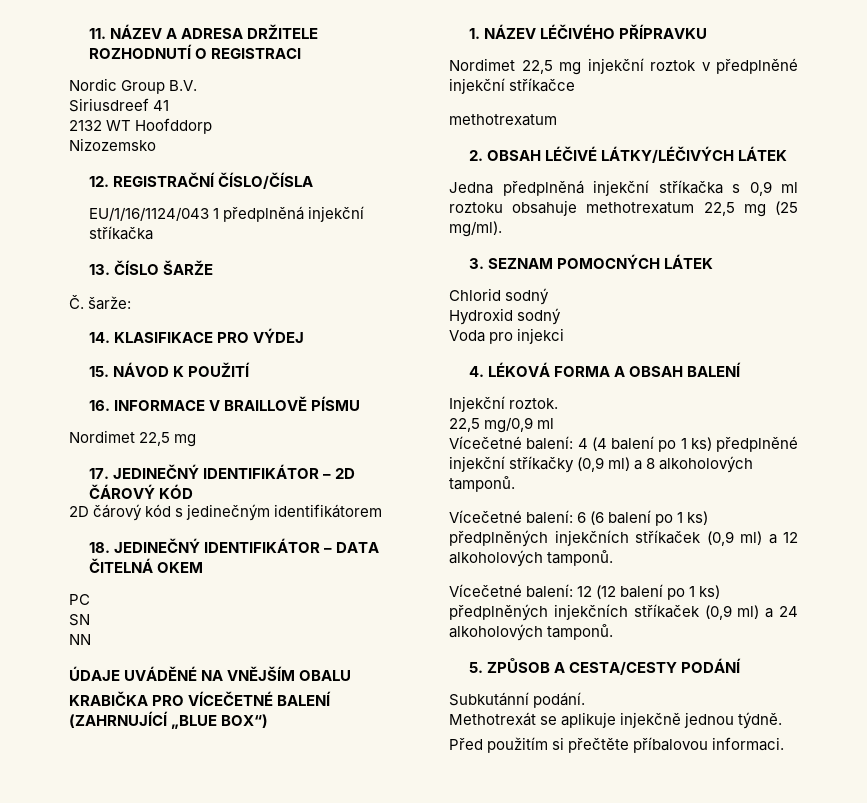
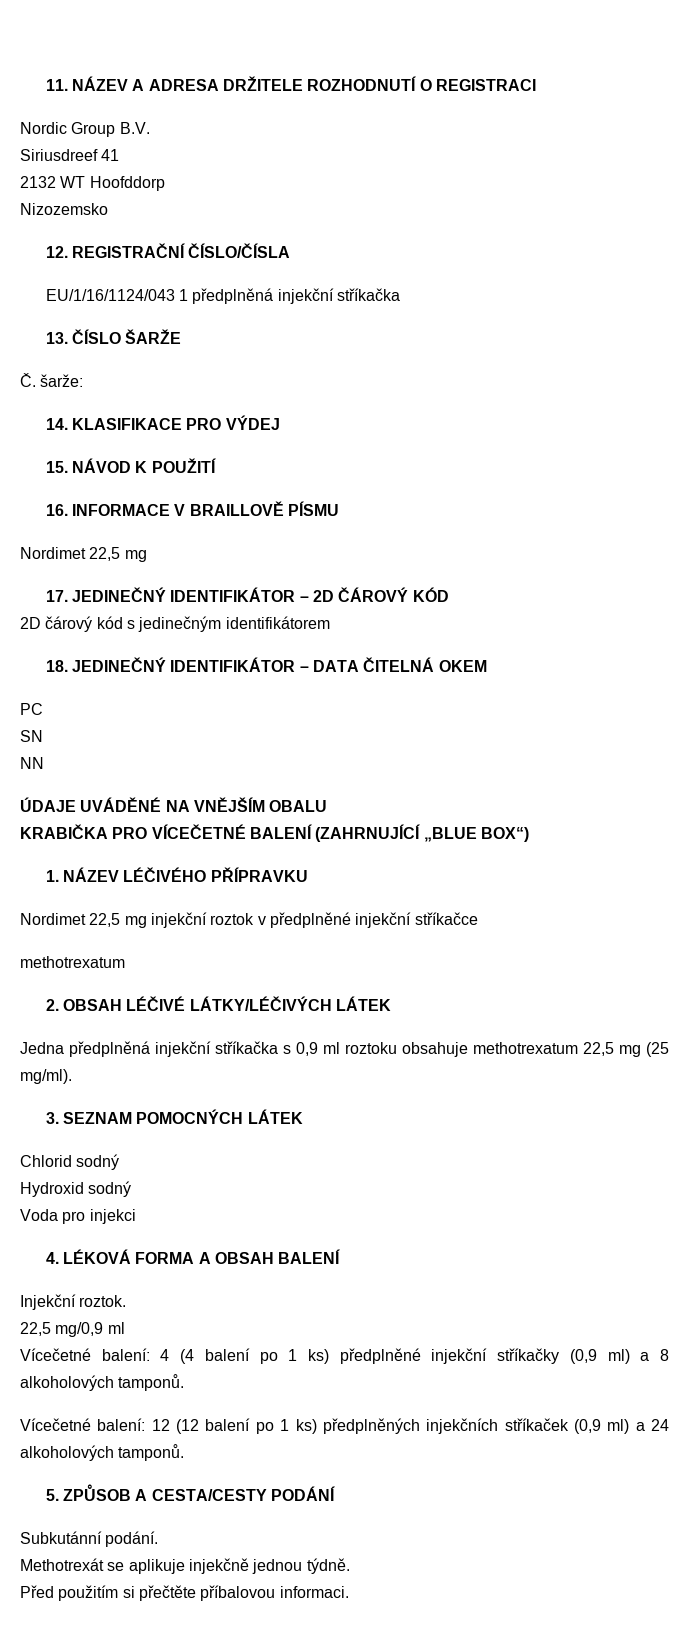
- Vícečetné balení: 6 (6 balení po 1 ks) předplněných injekčních stříkaček (0,9 ml) a 12 alkoholových tamponů.

